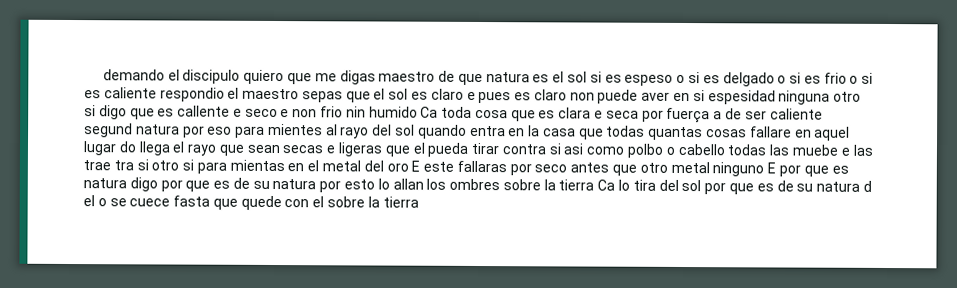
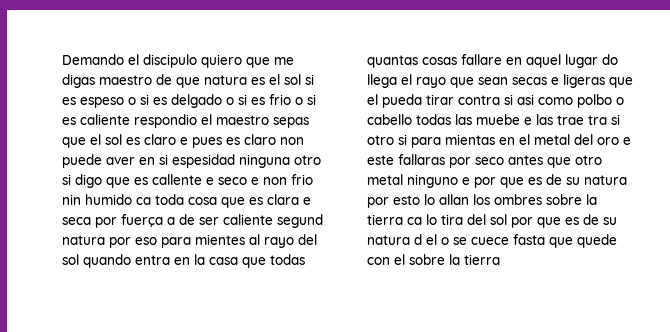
- demando el discipulo quiero que me digas maestro de que natura es el sol si es espeso o si es delgado o si es frio o si es caliente respondio el maestro sepas que el sol es claro e pues es claro non puede aver en si espesidad ninguna otro si digo que es callente e seco e non frio nin humido Ca toda cosa que es clara e seca por fuerça a de ser caliente segund natura por eso para mientes al rayo del sol quando entra en la casa que todas quantas cosas fallare en aquel lugar do llega el rayo que sean secas e ligeras que el pueda tirar contra si asi como polbo o cabello todas las muebe e las trae tra si otro si para mientas en el metal del oro E este fallaras por seco antes que otro metal ninguno E por que es natura digo por que es de su natura por esto lo allan los ombres sobre la tierra Ca lo tira del sol por que es de su natura d el o se cuece fasta que quede con el sobre la tierra
+ Demando el discipulo quiero que me digas maestro de que natura es el sol si es espeso o si es delgado o si es frio o si es caliente respondio el maestro sepas que el sol es claro e pues es claro non puede aver en si espesidad ninguna otro si digo que es callente e seco e non frio nin humido ca toda cosa que es clara e seca por fuerça a de ser caliente segund natura por eso para mientes al rayo del sol quando entra en la casa que todas quantas cosas fallare en aquel lugar do llega el rayo que sean secas e ligeras que el pueda tirar contra si asi como polbo o cabello todas las muebe e las trae tra si otro si para mientas en el metal del oro e este fallaras por seco antes que otro metal ninguno e por que es de su natura por esto lo allan los ombres sobre la tierra ca lo tira del sol por que es de su natura d el o se cuece fasta que quede con el sobre la tierra

